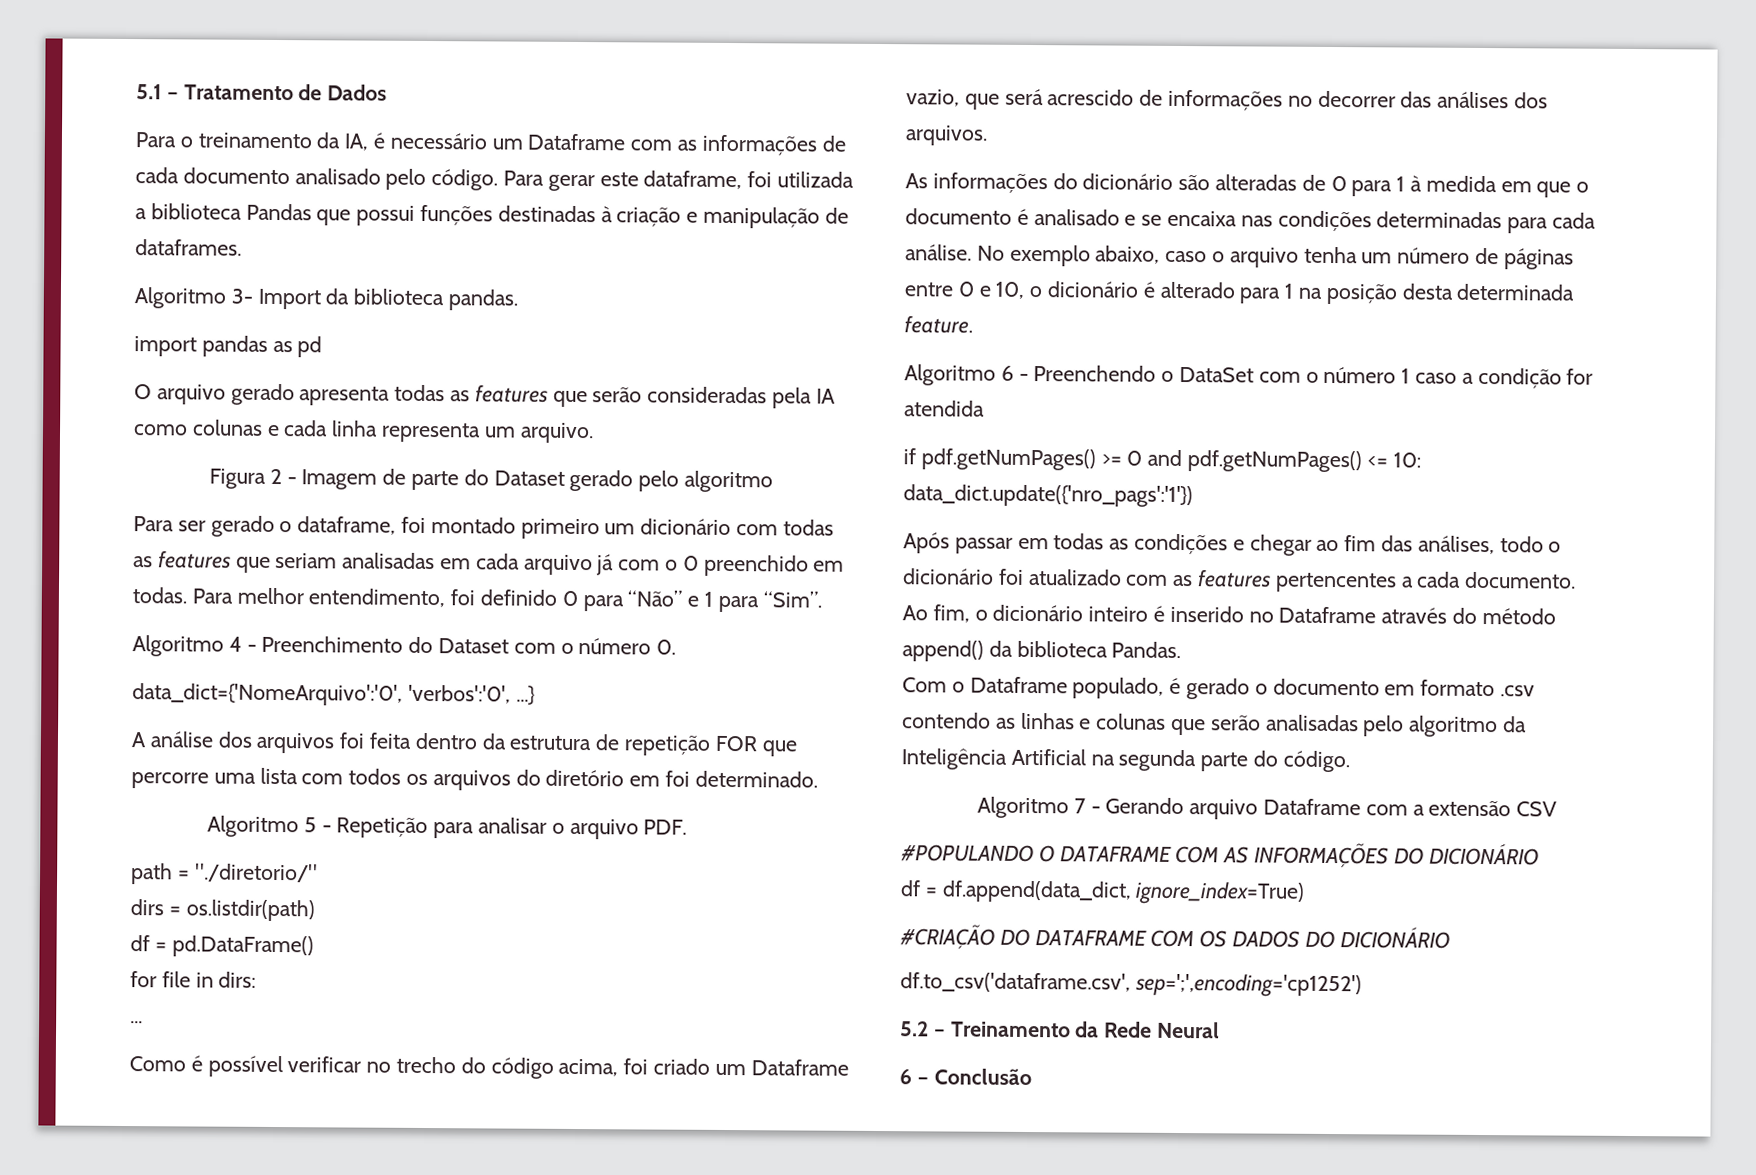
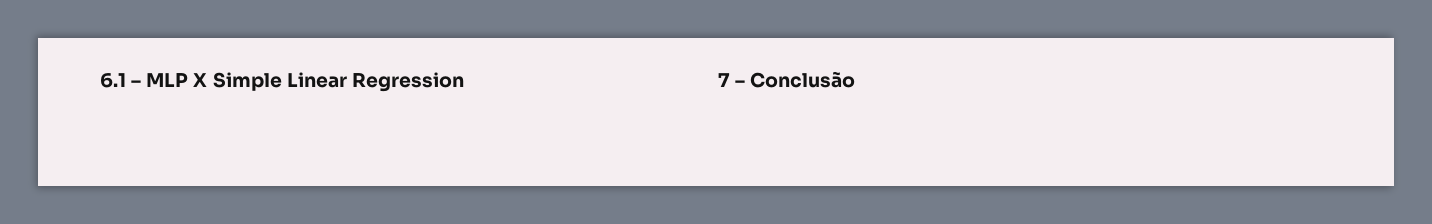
- 5.1 – Tratamento de Dados
- Para o treinamento da IA, é necessário um Dataframe com as informações de cada documento analisado pelo código. Para gerar este dataframe, foi utilizada a biblioteca Pandas que possui funções destinadas à criação e manipulação de dataframes.
- Algoritmo 3- Import da biblioteca pandas.
- import pandas as pd
- O arquivo gerado apresenta todas as features que serão consideradas pela IA como colunas e cada linha representa um arquivo.
- Figura 2 - Imagem de parte do Dataset gerado pelo algoritmo
- Para ser gerado o dataframe, foi montado primeiro um dicionário com todas as features que seriam analisadas em cada arquivo já com o 0 preenchido em todas. Para melhor entendimento, foi definido 0 para “Não” e 1 para “Sim”.
- Algoritmo 4 - Preenchimento do Dataset com o número 0.
- data_dict={'NomeArquivo':'0', 'verbos':'0', ...}
- A análise dos arquivos foi feita dentro da estrutura de repetição FOR que percorre uma lista com todos os arquivos do diretório em foi determinado.
- Algoritmo 5 - Repetição para analisar o arquivo PDF.
- path = "./diretorio/"
- dirs = os.listdir(path)
- df = pd.DataFrame()
- for file in dirs:
- ...
- Como é possível verificar no trecho do código acima, foi criado um Dataframe vazio, que será acrescido de informações no decorrer das análises dos arquivos.
- As informações do dicionário são alteradas de 0 para 1 à medida em que o documento é analisado e se encaixa nas condições determinadas para cada análise. No exemplo abaixo, caso o arquivo tenha um número de páginas entre 0 e 10, o dicionário é alterado para 1 na posição desta determinada feature.
- Algoritmo 6 - Preenchendo o DataSet com o número 1 caso a condição for atendida
- if pdf.getNumPages() >= 0 and pdf.getNumPages() <= 10: data_dict.update({'nro_pags':'1'})
- Após passar em todas as condições e chegar ao fim das análises, todo o dicionário foi atualizado com as features pertencentes a cada documento.
- Ao fim, o dicionário inteiro é inserido no Dataframe através do método append() da biblioteca Pandas.
- Com o Dataframe populado, é gerado o documento em formato .csv contendo as linhas e colunas que serão analisadas pelo algoritmo da Inteligência Artificial na segunda parte do código.
- Algoritmo 7 - Gerando arquivo Dataframe com a extensão CSV
- #POPULANDO O DATAFRAME COM AS INFORMAÇÕES DO DICIONÁRIO
- df = df.append(data_dict, ignore_index=True)
- #CRIAÇÃO DO DATAFRAME COM OS DADOS DO DICIONÁRIO
- df.to_csv('dataframe.csv', sep=';',encoding='cp1252')
- 5.2 – Treinamento da Rede Neural
- 6 – Conclusão
+ 6.1 – MLP X Simple Linear Regression
+ 7 – Conclusão

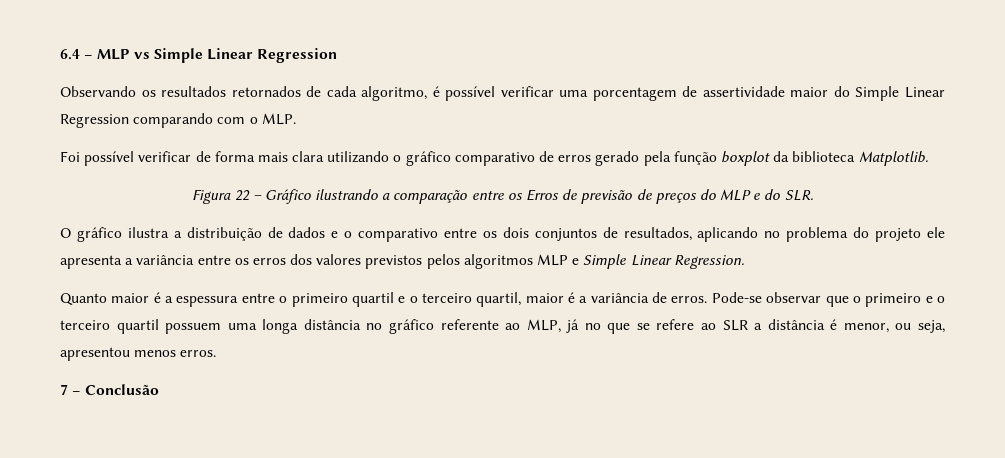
- 6.1 – MLP X Simple Linear Regression
+ 6.4 – MLP vs Simple Linear Regression
+ Observando os resultados retornados de cada algoritmo, é possível verificar uma porcentagem de assertividade maior do Simple Linear Regression comparando com o MLP.
+ Foi possível verificar de forma mais clara utilizando o gráfico comparativo de erros gerado pela função boxplot da biblioteca Matplotlib.
+ Figura 22 – Gráfico ilustrando a comparação entre os Erros de previsão de preços do MLP e do SLR.
+ O gráfico ilustra a distribuição de dados e o comparativo entre os dois conjuntos de resultados, aplicando no problema do projeto ele apresenta a variância entre os erros dos valores previstos pelos algoritmos MLP e Simple Linear Regression.
+ Quanto maior é a espessura entre o primeiro quartil e o terceiro quartil, maior é a variância de erros. Pode-se observar que o primeiro e o terceiro quartil possuem uma longa distância no gráfico referente ao MLP, já no que se refere ao SLR a distância é menor, ou seja, apresentou menos erros.

